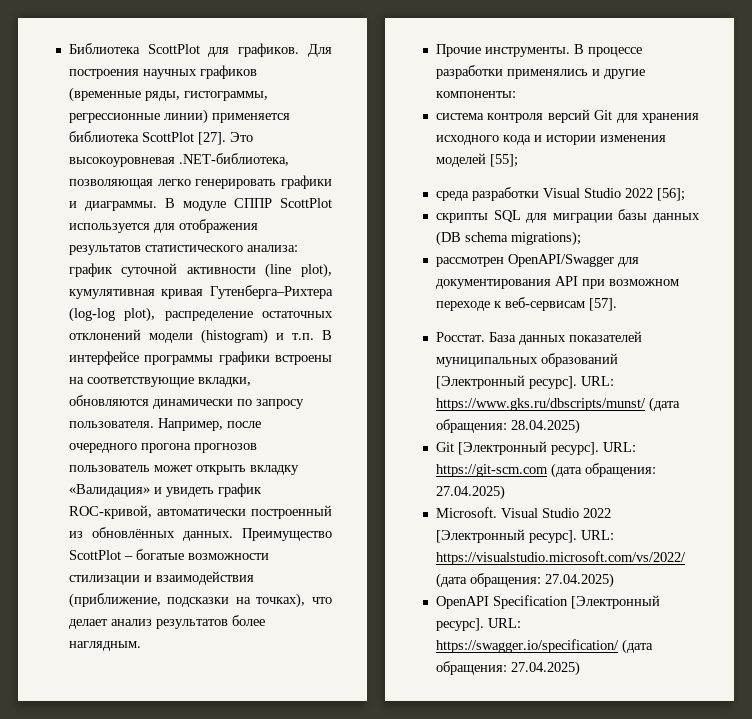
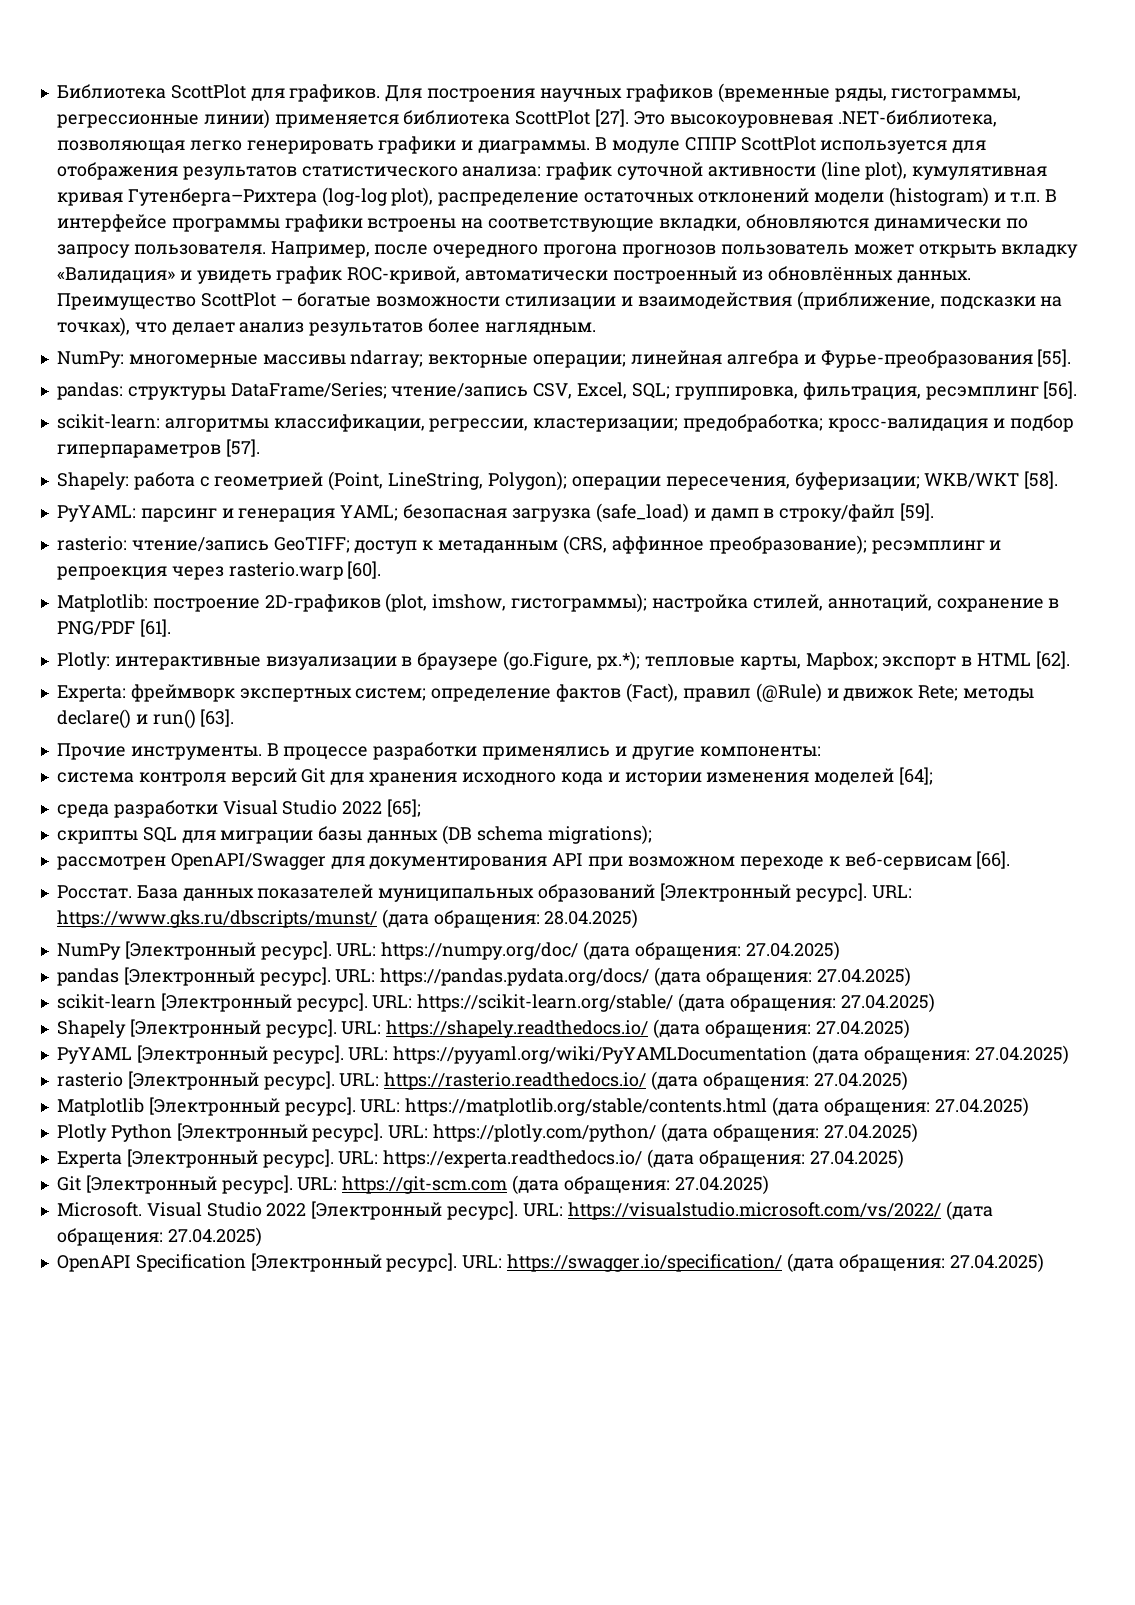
+ NumPy: многомерные массивы ndarray; векторные операции; линейная алгебра и Фурье-преобразования [55].
+ pandas: структуры DataFrame/Series; чтение/запись CSV, Excel, SQL; группировка, фильтрация, ресэмплинг [56].
+ scikit-learn: алгоритмы классификации, регрессии, кластеризации; предобработка; кросс-валидация и подбор гиперпараметров [57].
+ Shapely: работа с геометрией (Point, LineString, Polygon); операции пересечения, буферизации; WKB/WKT [58].
+ PyYAML: парсинг и генерация YAML; безопасная загрузка (safe_load) и дамп в строку/файл [59].
+ rasterio: чтение/запись GeoTIFF; доступ к метаданным (CRS, аффинное преобразование); ресэмплинг и репроекция через rasterio.warp [60].
+ Matplotlib: построение 2D-графиков (plot, imshow, гистограммы); настройка стилей, аннотаций, сохранение в PNG/PDF [61].
+ Plotly: интерактивные визуализации в браузере (go.Figure, px.*); тепловые карты, Mapbox; экспорт в HTML [62].
+ Experta: фреймворк экспертных систем; определение фактов (Fact), правил (@Rule) и движок Rete; методы declare() и run() [63].
- система контроля версий Git для хранения исходного кода и истории изменения моделей [55];
+ система контроля версий Git для хранения исходного кода и истории изменения моделей [64];
- среда разработки Visual Studio 2022 [56];
+ среда разработки Visual Studio 2022 [65];
- рассмотрен OpenAPI/Swagger для документирования API при возможном переходе к веб-сервисам [57].
+ рассмотрен OpenAPI/Swagger для документирования API при возможном переходе к веб-сервисам [66].
+ NumPy [Электронный ресурс]. URL: https://numpy.org/doc/ (дата обращения: 27.04.2025)
+ pandas [Электронный ресурс]. URL: https://pandas.pydata.org/docs/ (дата обращения: 27.04.2025)
+ scikit-learn [Электронный ресурс]. URL: https://scikit-learn.org/stable/ (дата обращения: 27.04.2025)
+ Shapely [Электронный ресурс]. URL: https://shapely.readthedocs.io/ (дата обращения: 27.04.2025)
+ PyYAML [Электронный ресурс]. URL: https://pyyaml.org/wiki/PyYAMLDocumentation (дата обращения: 27.04.2025)
+ rasterio [Электронный ресурс]. URL: https://rasterio.readthedocs.io/ (дата обращения: 27.04.2025)
+ Matplotlib [Электронный ресурс]. URL: https://matplotlib.org/stable/contents.html (дата обращения: 27.04.2025)
+ Plotly Python [Электронный ресурс]. URL: https://plotly.com/python/ (дата обращения: 27.04.2025)
+ Experta [Электронный ресурс]. URL: https://experta.readthedocs.io/ (дата обращения: 27.04.2025)

